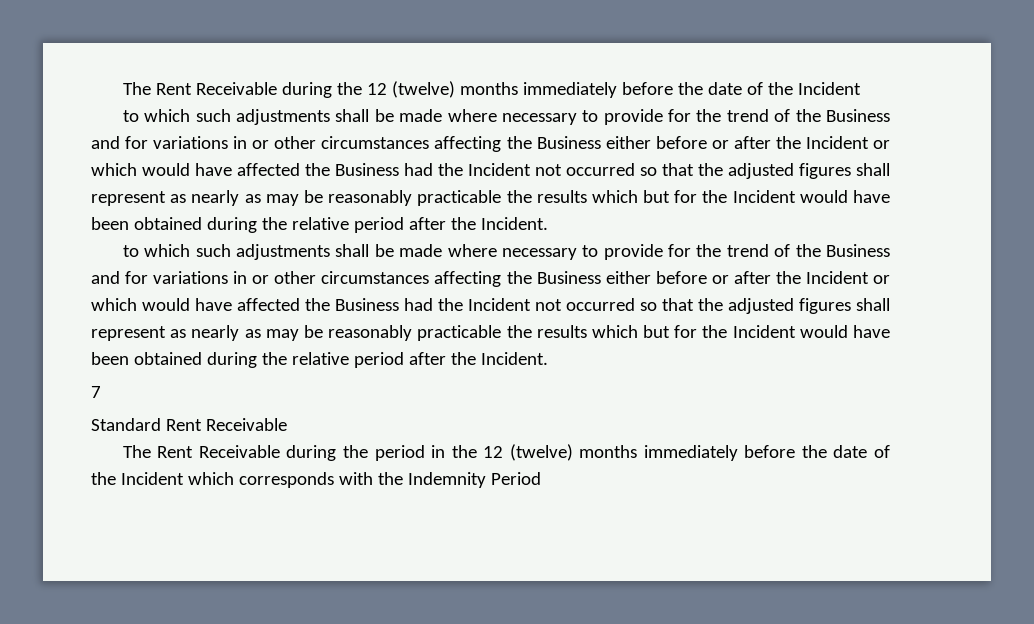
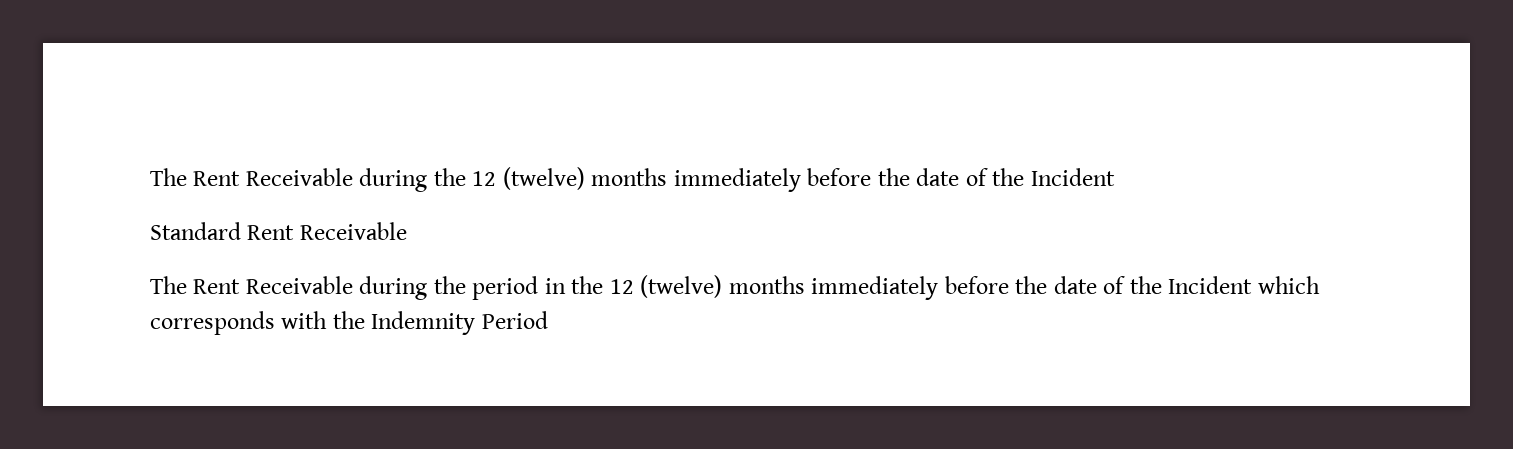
  The Rent Receivable during the 12 (twelve) months immediately before the date of the Incident
- to which such adjustments shall be made where necessary to provide for the trend of the Business and for variations in or other circumstances affecting the Business either before or after the Incident or which would have affected the Business had the Incident not occurred so that the adjusted figures shall represent as nearly as may be reasonably practicable the results which but for the Incident would have been obtained during the relative period after the Incident.
- to which such adjustments shall be made where necessary to provide for the trend of the Business and for variations in or other circumstances affecting the Business either before or after the Incident or which would have affected the Business had the Incident not occurred so that the adjusted figures shall represent as nearly as may be reasonably practicable the results which but for the Incident would have been obtained during the relative period after the Incident.
- 7

